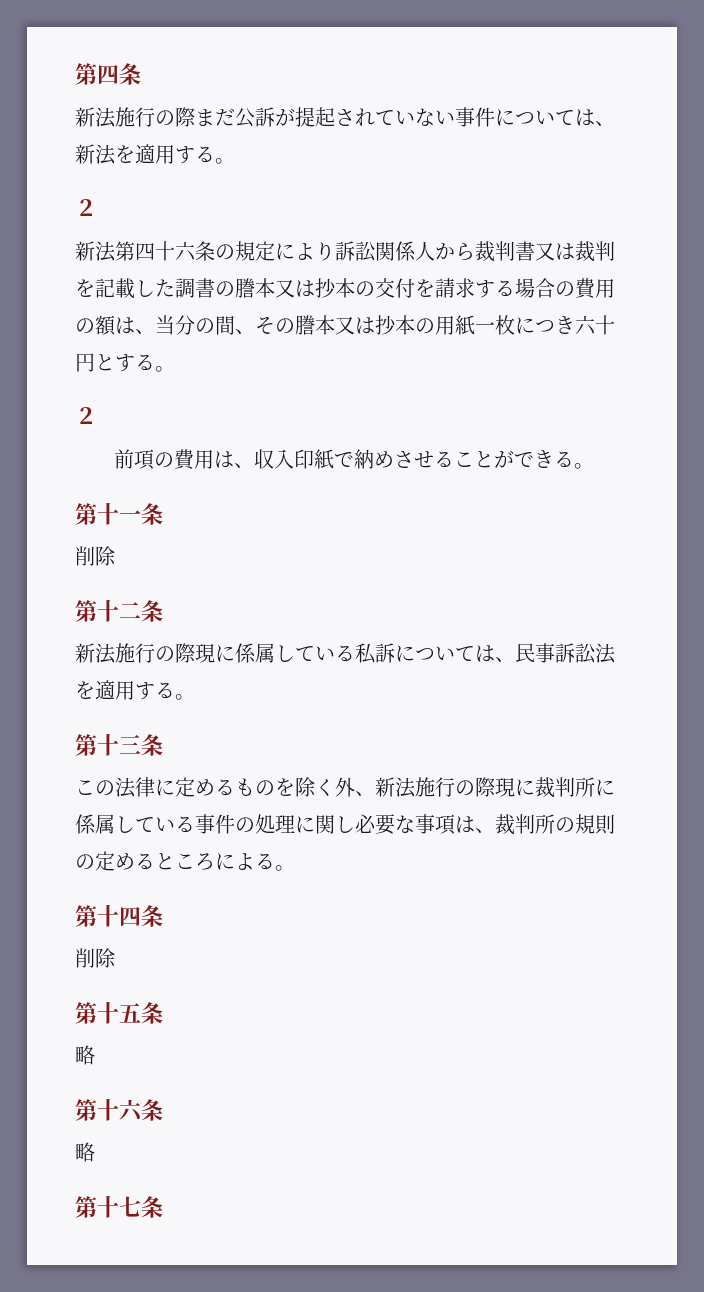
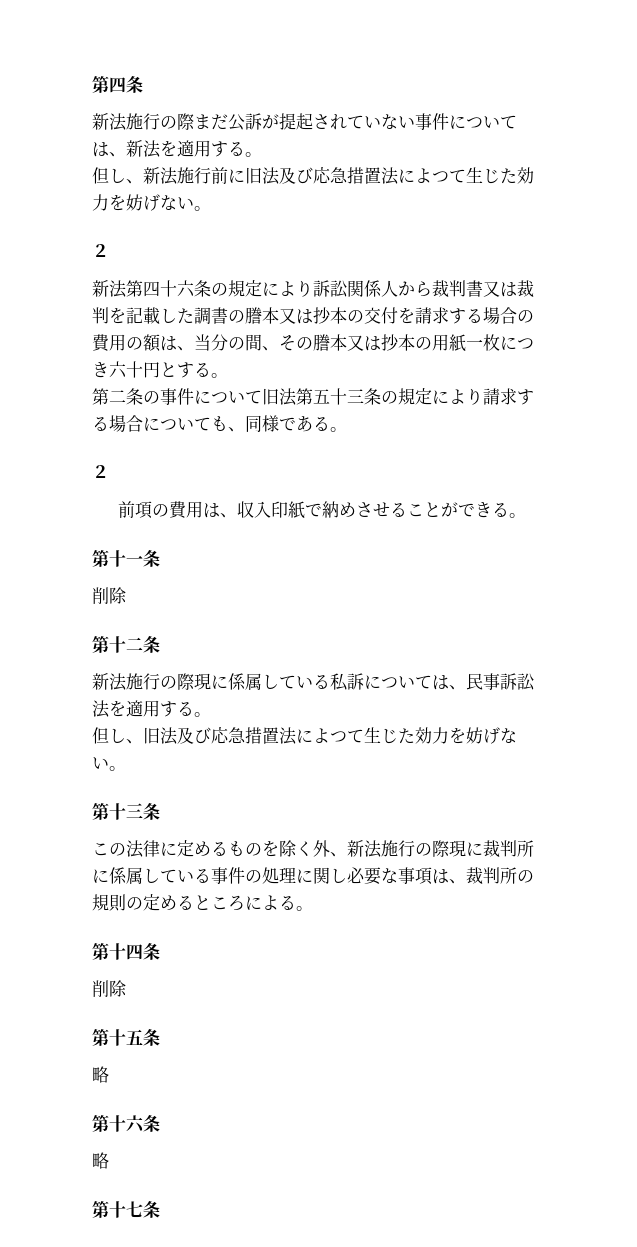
+ 但し、新法施行前に旧法及び応急措置法によつて生じた効力を妨げない。
+ 第二条の事件について旧法第五十三条の規定により請求する場合についても、同様である。
+ 但し、旧法及び応急措置法によつて生じた効力を妨げない。

